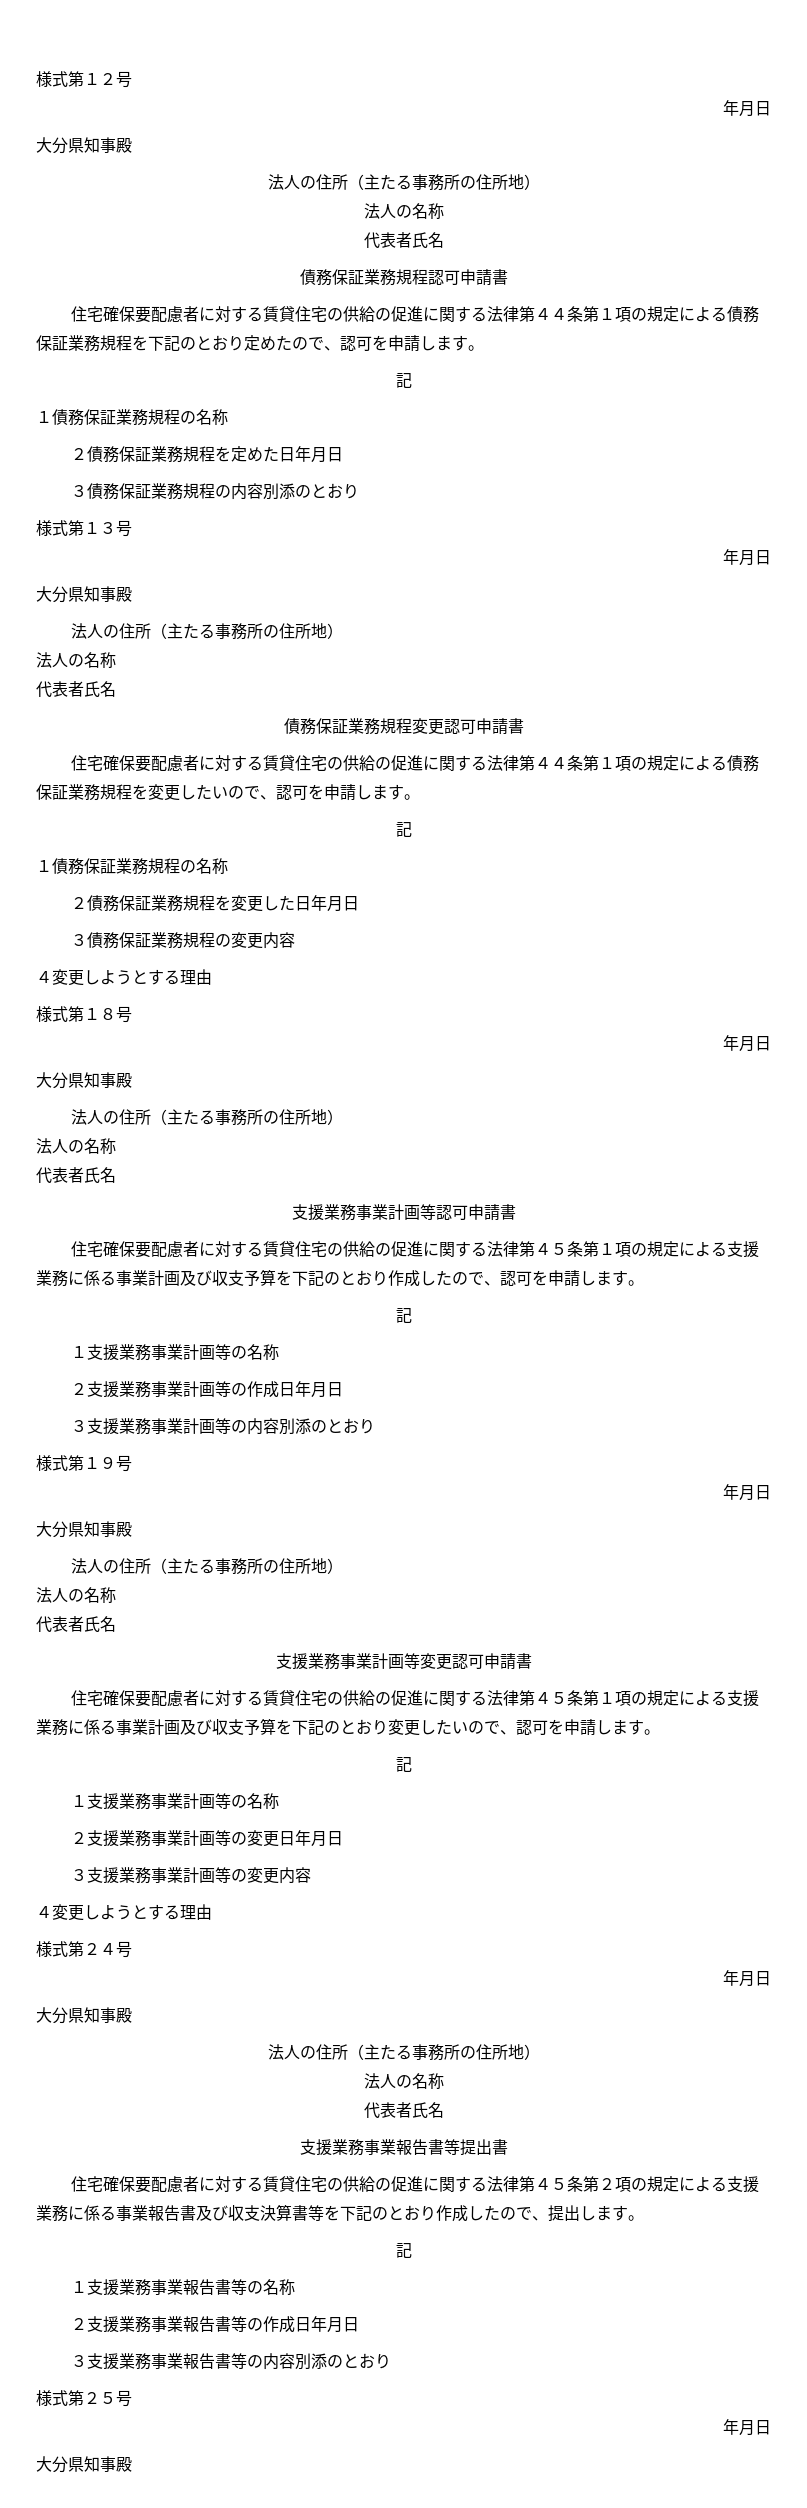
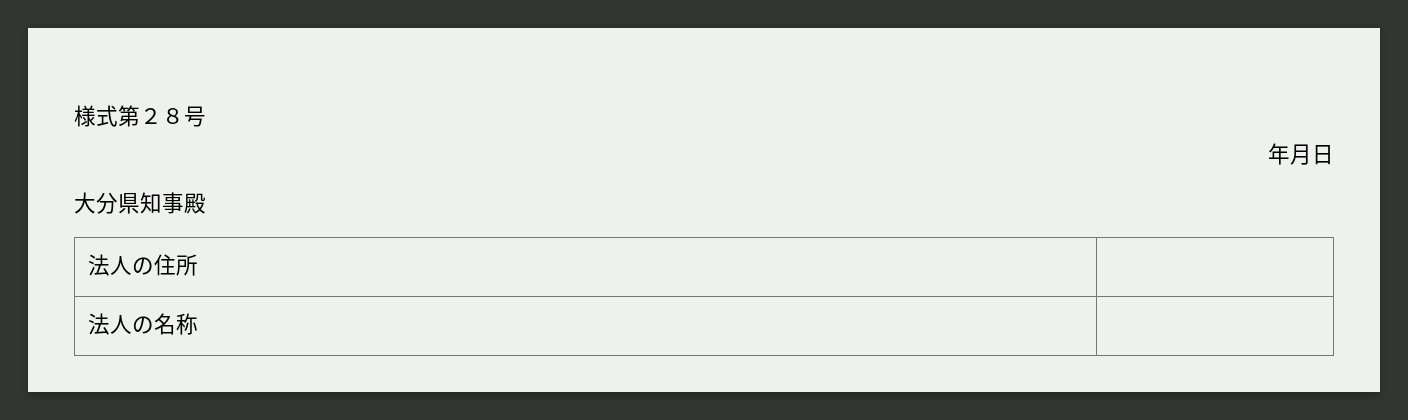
- 様式第１２号
- 年月日
- 大分県知事殿
- 法人の住所（主たる事務所の住所地）
- 法人の名称
- 代表者氏名
- 債務保証業務規程認可申請書
- 住宅確保要配慮者に対する賃貸住宅の供給の促進に関する法律第４４条第１項の規定による債務保証業務規程を下記のとおり定めたので、認可を申請します。
- 記
- １債務保証業務規程の名称
- ２債務保証業務規程を定めた日年月日
- ３債務保証業務規程の内容別添のとおり
- 様式第１３号
- 年月日
- 大分県知事殿
- 法人の住所（主たる事務所の住所地）
- 法人の名称
- 代表者氏名
- 債務保証業務規程変更認可申請書
- 住宅確保要配慮者に対する賃貸住宅の供給の促進に関する法律第４４条第１項の規定による債務保証業務規程を変更したいので、認可を申請します。
- 記
- １債務保証業務規程の名称
- ２債務保証業務規程を変更した日年月日
- ３債務保証業務規程の変更内容
- ４変更しようとする理由
- 様式第１８号
+ 様式第２８号
  年月日
  大分県知事殿
- 法人の住所（主たる事務所の住所地）
- 法人の名称
- 代表者氏名
- 支援業務事業計画等認可申請書
- 住宅確保要配慮者に対する賃貸住宅の供給の促進に関する法律第４５条第１項の規定による支援業務に係る事業計画及び収支予算を下記のとおり作成したので、認可を申請します。
- 記
- １支援業務事業計画等の名称
- ２支援業務事業計画等の作成日年月日
- ３支援業務事業計画等の内容別添のとおり
- 様式第１９号
- 年月日
- 大分県知事殿
- 法人の住所（主たる事務所の住所地）
- 法人の名称
- 代表者氏名
- 支援業務事業計画等変更認可申請書
- 住宅確保要配慮者に対する賃貸住宅の供給の促進に関する法律第４５条第１項の規定による支援業務に係る事業計画及び収支予算を下記のとおり変更したいので、認可を申請します。
- 記
- １支援業務事業計画等の名称
- ２支援業務事業計画等の変更日年月日
- ３支援業務事業計画等の変更内容
- ４変更しようとする理由
- 様式第２４号
- 年月日
- 大分県知事殿
- 法人の住所（主たる事務所の住所地）
- 法人の名称
- 代表者氏名
- 支援業務事業報告書等提出書
- 住宅確保要配慮者に対する賃貸住宅の供給の促進に関する法律第４５条第２項の規定による支援業務に係る事業報告書及び収支決算書等を下記のとおり作成したので、提出します。
- 記
- １支援業務事業報告書等の名称
- ２支援業務事業報告書等の作成日年月日
- ３支援業務事業報告書等の内容別添のとおり
- 様式第２５号
- 年月日
- 大分県知事殿
+ 法人の住所 |
+ 法人の名称 |

